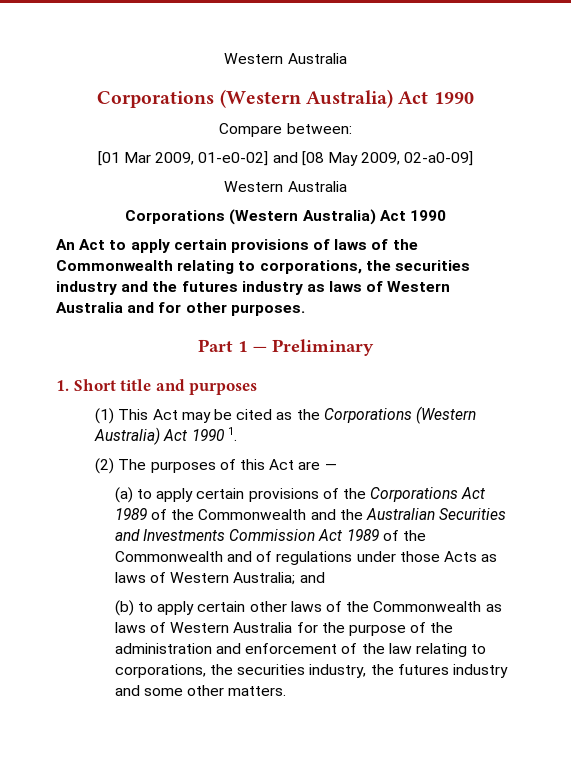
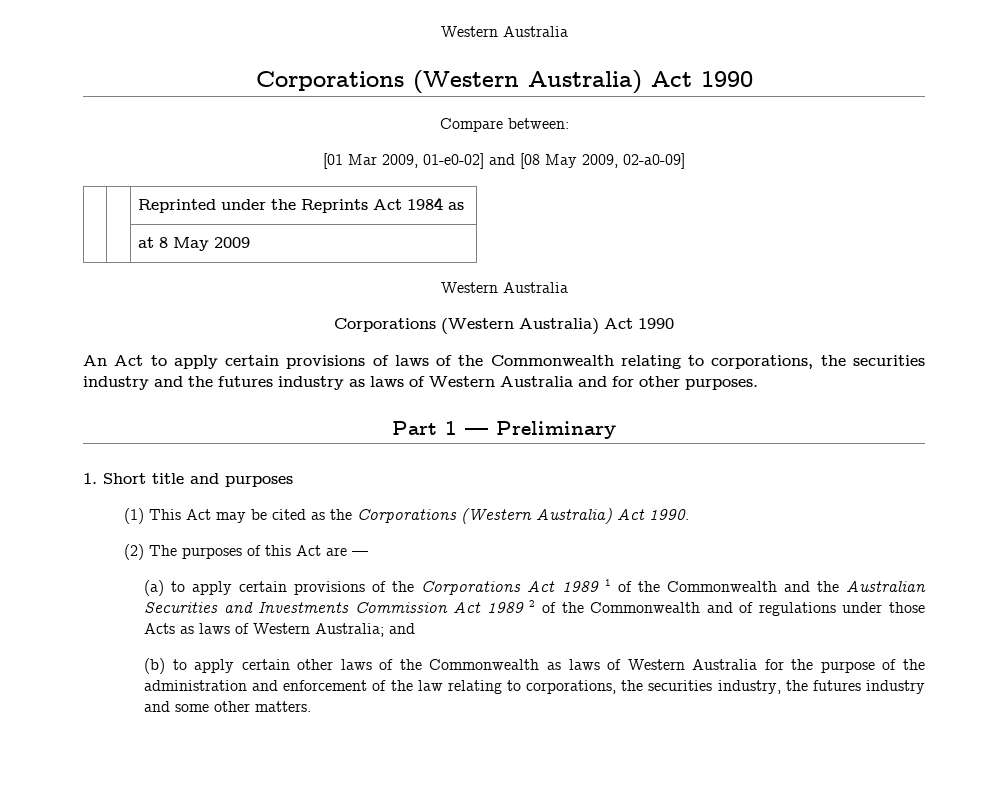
+ | | Reprinted under the Reprints Act 1984 as
+ | | at 8 May 2009
- (1) This Act may be cited as the Corporations (Western Australia) Act 1990 1.
+ (1) This Act may be cited as the Corporations (Western Australia) Act 1990.
- (a) to apply certain provisions of the Corporations Act 1989 of the Commonwealth and the Australian Securities and Investments Commission Act 1989 of the Commonwealth and of regulations under those Acts as laws of Western Australia; and
+ (a) to apply certain provisions of the Corporations Act 1989 1 of the Commonwealth and the Australian Securities and Investments Commission Act 1989 2 of the Commonwealth and of regulations under those Acts as laws of Western Australia; and

